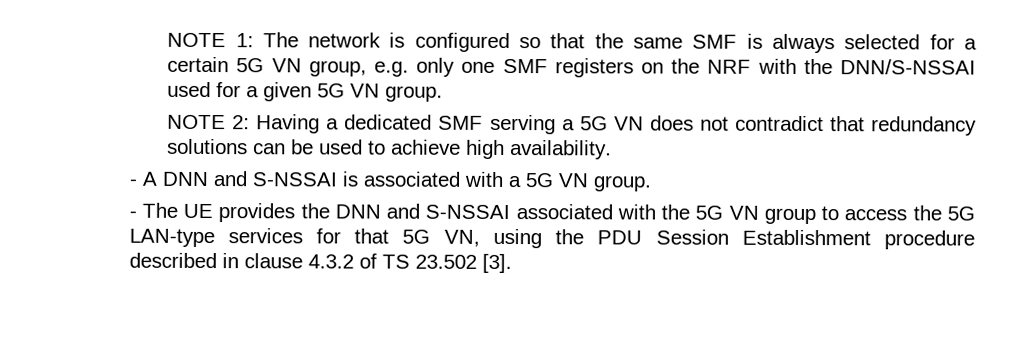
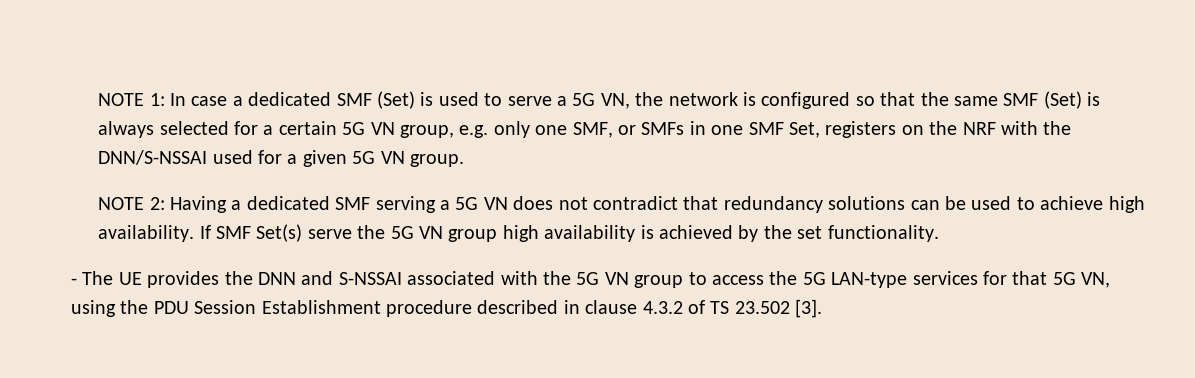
- NOTE 1: The network is configured so that the same SMF is always selected for a certain 5G VN group, e.g. only one SMF registers on the NRF with the DNN/S-NSSAI used for a given 5G VN group.
+ NOTE 1: In case a dedicated SMF (Set) is used to serve a 5G VN, the network is configured so that the same SMF (Set) is always selected for a certain 5G VN group, e.g. only one SMF, or SMFs in one SMF Set, registers on the NRF with the DNN/S-NSSAI used for a given 5G VN group.
- NOTE 2: Having a dedicated SMF serving a 5G VN does not contradict that redundancy solutions can be used to achieve high availability.
- - A DNN and S-NSSAI is associated with a 5G VN group.
+ NOTE 2: Having a dedicated SMF serving a 5G VN does not contradict that redundancy solutions can be used to achieve high availability. If SMF Set(s) serve the 5G VN group high availability is achieved by the set functionality.

